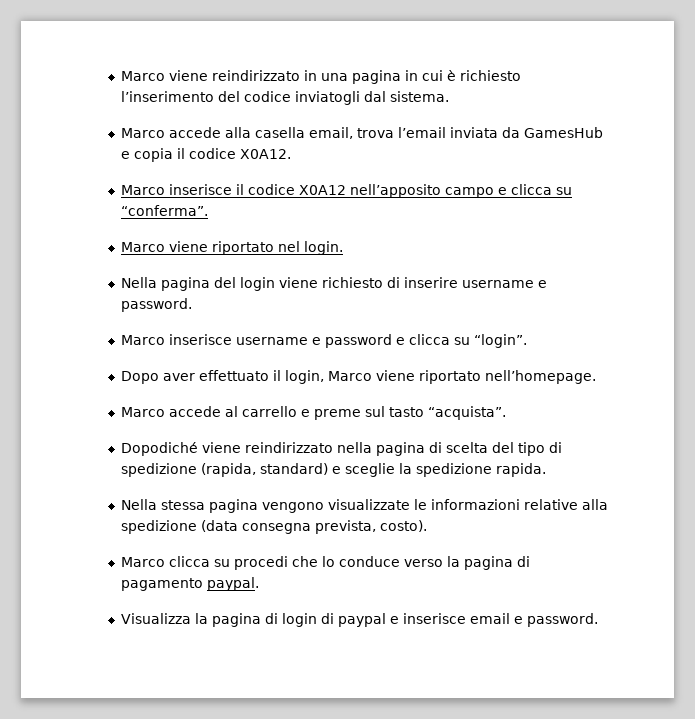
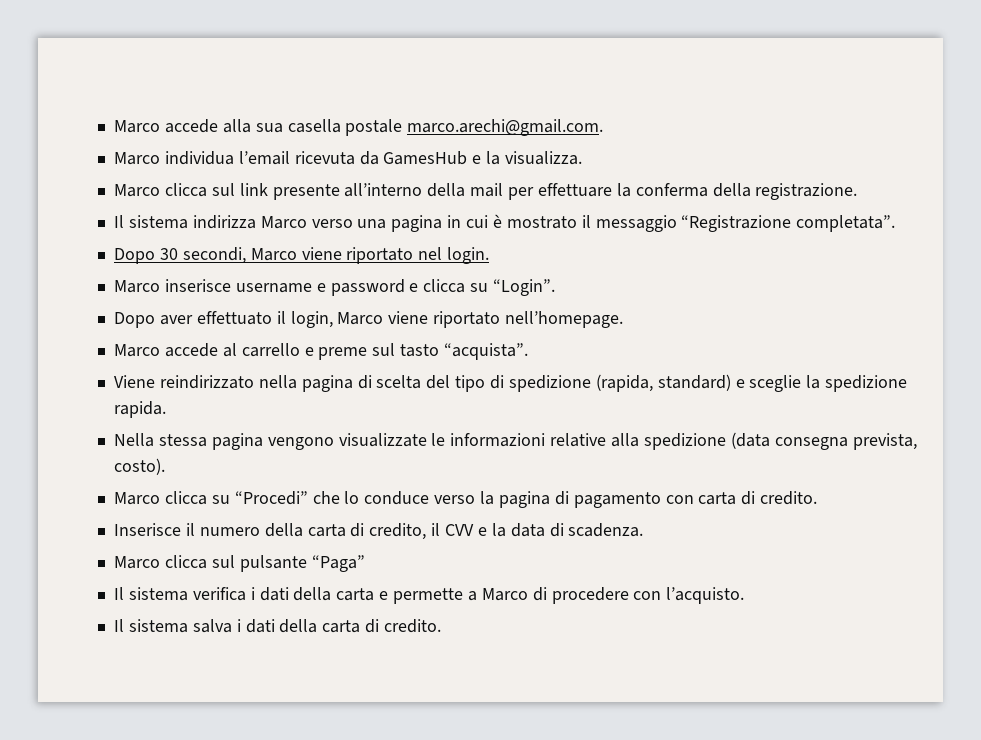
- Marco viene reindirizzato in una pagina in cui è richiesto l’inserimento del codice inviatogli dal sistema.
- Marco accede alla casella email, trova l’email inviata da GamesHub e copia il codice X0A12.
- Marco inserisce il codice X0A12 nell’apposito campo e clicca su “conferma”.
- Marco viene riportato nel login.
+ Marco accede alla sua casella postale marco.arechi@gmail.com.
+ Marco individua l’email ricevuta da GamesHub e la visualizza.
+ Marco clicca sul link presente all’interno della mail per effettuare la conferma della registrazione.
+ Il sistema indirizza Marco verso una pagina in cui è mostrato il messaggio “Registrazione completata”.
+ Dopo 30 secondi, Marco viene riportato nel login.
- Nella pagina del login viene richiesto di inserire username e password.
- Marco inserisce username e password e clicca su “login”.
+ Marco inserisce username e password e clicca su “Login”.
- Dopodiché viene reindirizzato nella pagina di scelta del tipo di spedizione (rapida, standard) e sceglie la spedizione rapida.
+ Viene reindirizzato nella pagina di scelta del tipo di spedizione (rapida, standard) e sceglie la spedizione rapida.
- Marco clicca su procedi che lo conduce verso la pagina di pagamento paypal.
- Visualizza la pagina di login di paypal e inserisce email e password.
+ Marco clicca su “Procedi” che lo conduce verso la pagina di pagamento con carta di credito.
+ Inserisce il numero della carta di credito, il CVV e la data di scadenza.
+ Marco clicca sul pulsante “Paga”
+ Il sistema verifica i dati della carta e permette a Marco di procedere con l’acquisto.
+ Il sistema salva i dati della carta di credito.

